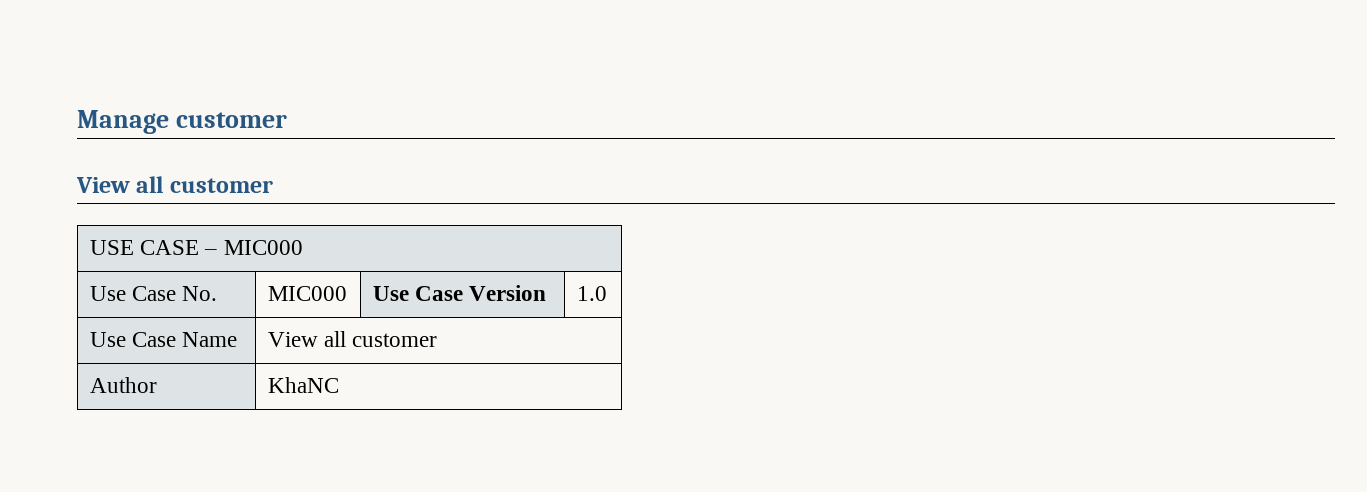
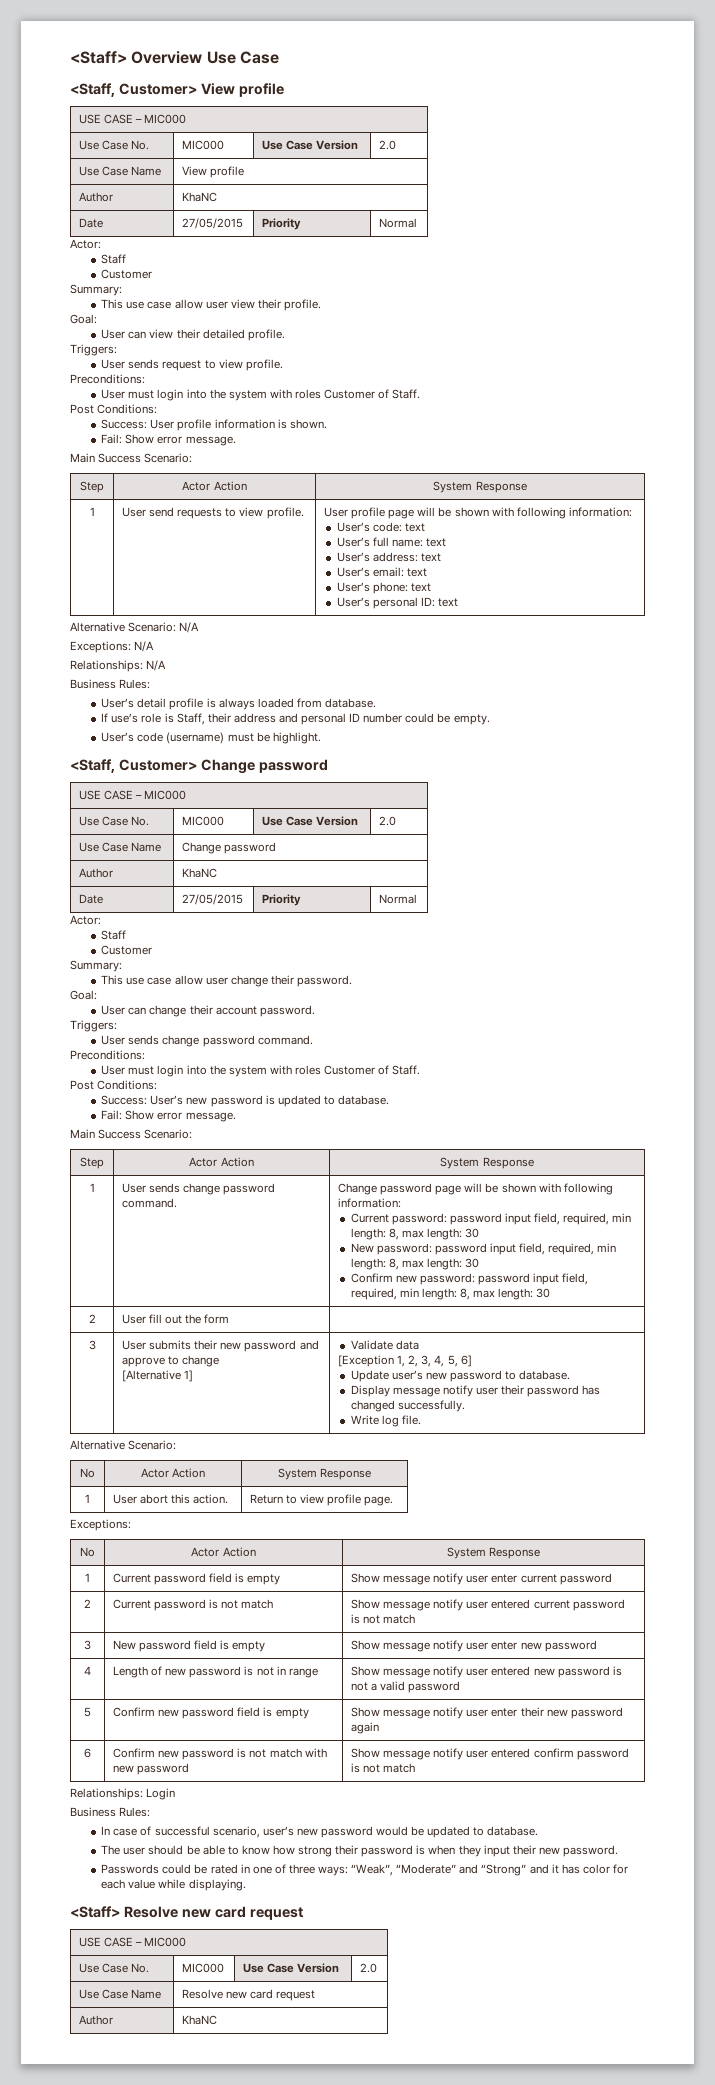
- Manage customer
- View all customer
+ <Staff> Overview Use Case
+ <Staff, Customer> View profile
  USE CASE – MIC000
- Use Case No. | MIC000 | Use Case Version | 1.0
+ Use Case No. | MIC000 | Use Case Version | 2.0
- Use Case Name | View all customer
+ Use Case Name | View profile
+ Author | KhaNC
+ Date | 27/05/2015 | Priority | Normal
+ Actor:
+ Staff
+ Customer
+ Summary:
+ This use case allow user view their profile.
+ Goal:
+ User can view their detailed profile.
+ Triggers:
+ User sends request to view profile.
+ Preconditions:
+ User must login into the system with roles Customer of Staff.
+ Post Conditions:
+ Success: User profile information is shown.
+ Fail: Show error message.
+ Main Success Scenario:
+ Step | Actor Action | System Response
+ 1 | User send requests to view profile. | User profile page will be shown with following information:
+ User’s code: text
+ User’s full name: text
+ User’s address: text
+ User’s email: text
+ User’s phone: text
+ User’s personal ID: text
+ Alternative Scenario: N/A
+ Exceptions: N/A
+ Relationships: N/A
+ Business Rules:
+ User’s detail profile is always loaded from database.
+ If use’s role is Staff, their address and personal ID number could be empty.
+ User’s code (username) must be highlight.
+ <Staff, Customer> Change password
+ USE CASE – MIC000
+ Use Case No. | MIC000 | Use Case Version | 2.0
+ Use Case Name | Change password
+ Author | KhaNC
+ Date | 27/05/2015 | Priority | Normal
+ Actor:
+ Staff
+ Customer
+ Summary:
+ This use case allow user change their password.
+ Goal:
+ User can change their account password.
+ Triggers:
+ User sends change password command.
+ Preconditions:
+ User must login into the system with roles Customer of Staff.
+ Post Conditions:
+ Success: User’s new password is updated to database.
+ Fail: Show error message.
+ Main Success Scenario:
+ Step | Actor Action | System Response
+ 1 | User sends change password command. | Change password page will be shown with following information:
+ Current password: password input field, required, min length: 8, max length: 30
+ New password: password input field, required, min length: 8, max length: 30
+ Confirm new password: password input field, required, min length: 8, max length: 30
+ 2 | User fill out the form |
+ 3 | User submits their new password and approve to change
+ [Alternative 1] | Validate data
+ [Exception 1, 2, 3, 4, 5, 6]
+ Update user’s new password to database.
+ Display message notify user their password has changed successfully.
+ Write log file.
+ Alternative Scenario:
+ No | Actor Action | System Response
+ 1 | User abort this action. | Return to view profile page.
+ Exceptions:
+ No | Actor Action | System Response
+ 1 | Current password field is empty | Show message notify user enter current password
+ 2 | Current password is not match | Show message notify user entered current password is not match
+ 3 | New password field is empty | Show message notify user enter new password
+ 4 | Length of new password is not in range | Show message notify user entered new password is not a valid password
+ 5 | Confirm new password field is empty | Show message notify user enter their new password again
+ 6 | Confirm new password is not match with new password | Show message notify user entered confirm password is not match
+ Relationships: Login
+ Business Rules:
+ In case of successful scenario, user’s new password would be updated to database.
+ The user should be able to know how strong their password is when they input their new password.
+ Passwords could be rated in one of three ways: “Weak”, “Moderate” and “Strong” and it has color for each value while displaying.
+ <Staff> Resolve new card request
+ USE CASE – MIC000
+ Use Case No. | MIC000 | Use Case Version | 2.0
+ Use Case Name | Resolve new card request

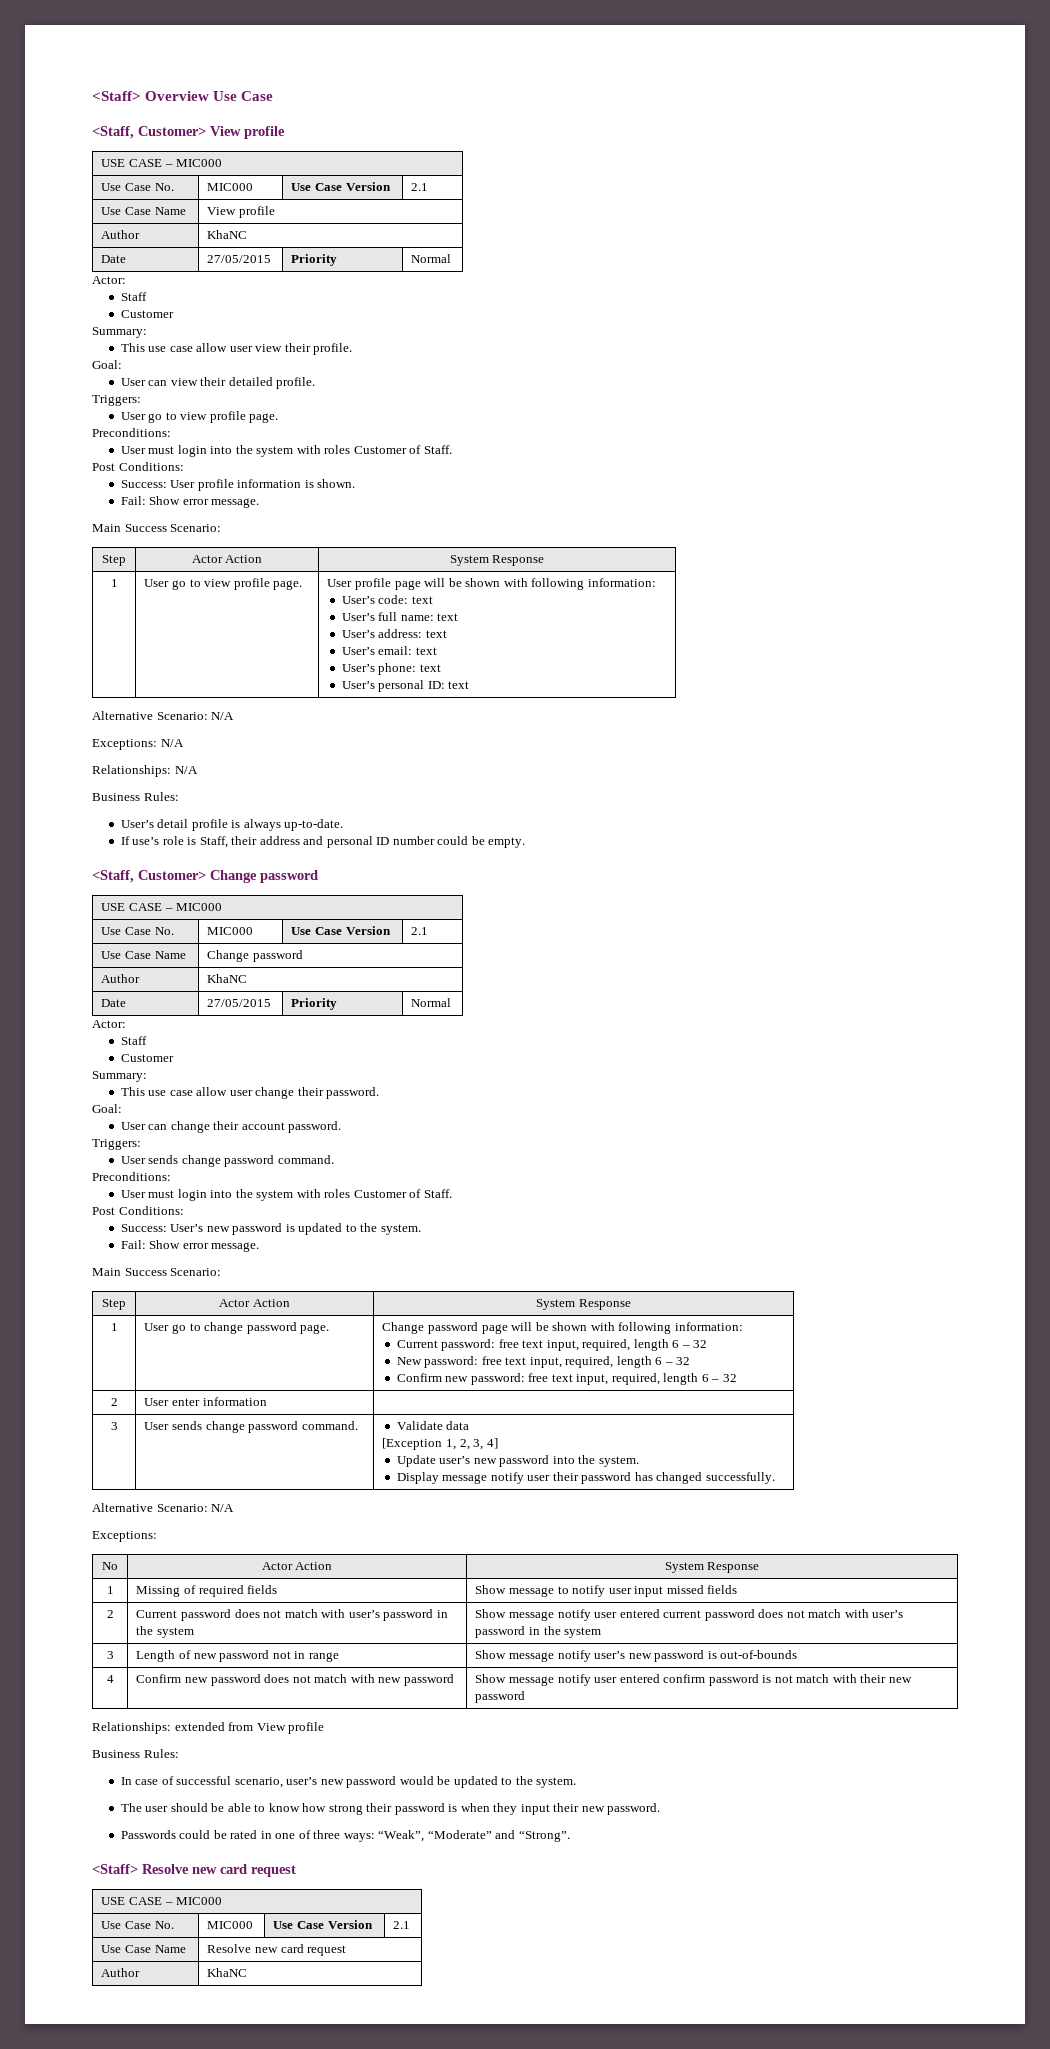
  <Staff, Customer> View profile
  USE CASE – MIC000
- Use Case No. | MIC000 | Use Case Version | 2.0
+ Use Case No. | MIC000 | Use Case Version | 2.1
  User can view their detailed profile.
  Triggers:
- User sends request to view profile.
+ User go to view profile page.
- 1 | User send requests to view profile. | User profile page will be shown with following information:
+ 1 | User go to view profile page. | User profile page will be shown with following information:
- User’s detail profile is always loaded from database.
+ User’s detail profile is always up-to-date.
- User’s code (username) must be highlight.
  <Staff, Customer> Change password
  USE CASE – MIC000
- Use Case No. | MIC000 | Use Case Version | 2.0
+ Use Case No. | MIC000 | Use Case Version | 2.1
- Success: User’s new password is updated to database.
+ Success: User’s new password is updated to the system.
- 1 | User sends change password command.
+ 1 | User go to change password page.
- Current password: password input field, required, min length: 8, max length: 30
- New password: password input field, required, min length: 8, max length: 30
- Confirm new password: password input field, required, min length: 8, max length: 30
- 2 | User fill out the form |
- 3 | User submits their new password and approve to change
- [Alternative 1] | Validate data
- [Exception 1, 2, 3, 4, 5, 6]
- Update user’s new password to database.
+ Current password: free text input, required, length 6 – 32
+ New password: free text input, required, length 6 – 32
+ Confirm new password: free text input, required, length 6 – 32
+ 2 | User enter information |
+ 3 | User sends change password command. | Validate data
+ [Exception 1, 2, 3, 4]
+ Update user’s new password into the system.
  Display message notify user their password has changed successfully.
- Write log file.
- Alternative Scenario:
- No | Actor Action | System Response
- 1 | User abort this action. | Return to view profile page.
+ Alternative Scenario: N/A
- 1 | Current password field is empty | Show message notify user enter current password
+ 1 | Missing of required fields | Show message to notify user input missed fields
- 2 | Current password is not match | Show message notify user entered current password is not match
- 3 | New password field is empty | Show message notify user enter new password
- 4 | Length of new password is not in range | Show message notify user entered new password is not a valid password
- 5 | Confirm new password field is empty | Show message notify user enter their new password again
- 6 | Confirm new password is not match with new password | Show message notify user entered confirm password is not match
- Relationships: Login
+ 2 | Current password does not match with user’s password in the system | Show message notify user entered current password does not match with user’s password in the system
+ 3 | Length of new password not in range | Show message notify user’s new password is out-of-bounds
+ 4 | Confirm new password does not match with new password | Show message notify user entered confirm password is not match with their new password
+ Relationships: extended from View profile
- In case of successful scenario, user’s new password would be updated to database.
+ In case of successful scenario, user’s new password would be updated to the system.
- Passwords could be rated in one of three ways: “Weak”, “Moderate” and “Strong” and it has color for each value while displaying.
+ Passwords could be rated in one of three ways: “Weak”, “Moderate” and “Strong”.
  <Staff> Resolve new card request
  USE CASE – MIC000
- Use Case No. | MIC000 | Use Case Version | 2.0
+ Use Case No. | MIC000 | Use Case Version | 2.1

